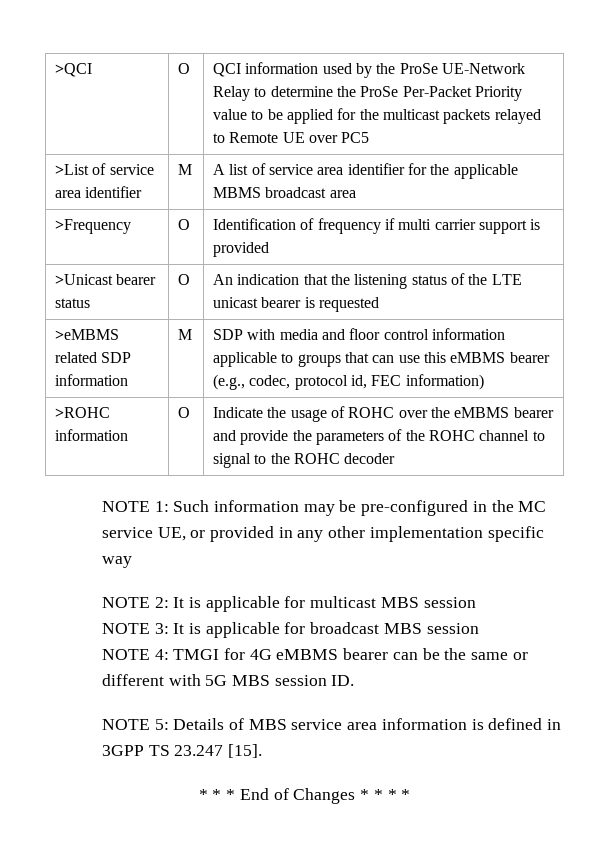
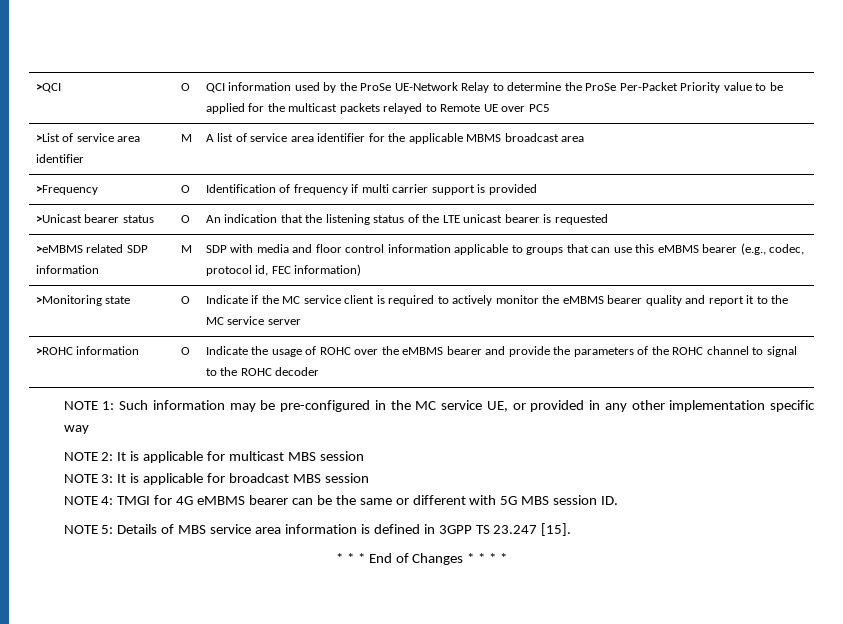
+ >Monitoring state | O | Indicate if the MC service client is required to actively monitor the eMBMS bearer quality and report it to the MC service server

